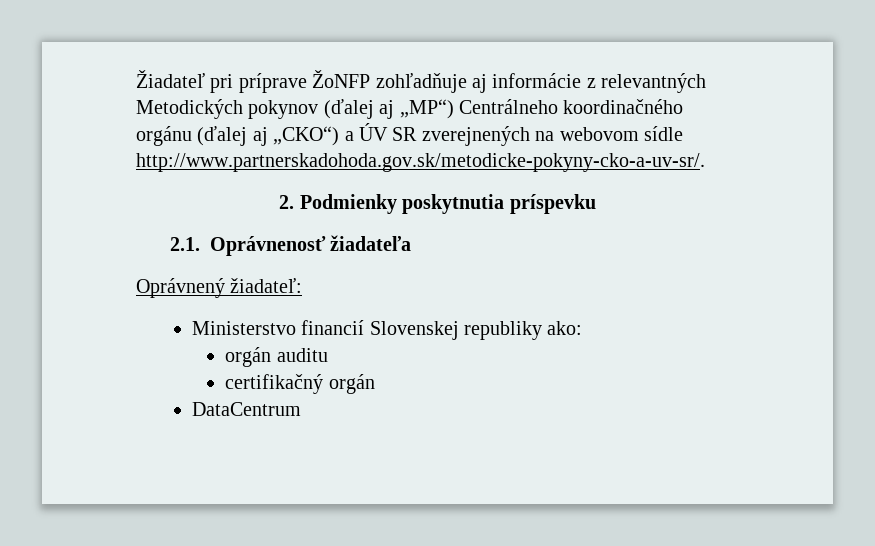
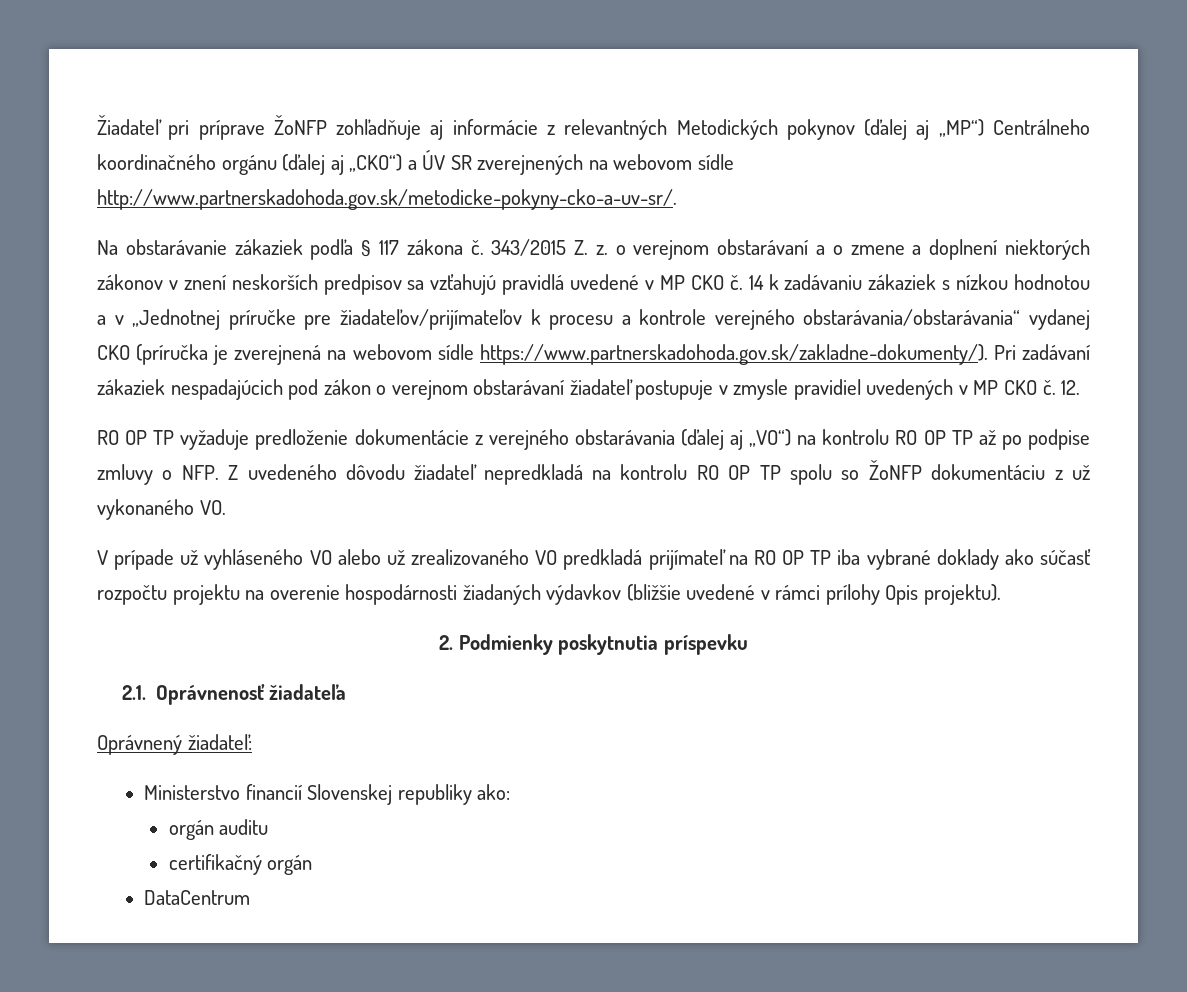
+ Na obstarávanie zákaziek podľa § 117 zákona č. 343/2015 Z. z. o verejnom obstarávaní a o zmene a doplnení niektorých zákonov v znení neskorších predpisov sa vzťahujú pravidlá uvedené v MP CKO č. 14 k zadávaniu zákaziek s nízkou hodnotou a v „Jednotnej príručke pre žiadateľov/prijímateľov k procesu a kontrole verejného obstarávania/obstarávania“ vydanej CKO (príručka je zverejnená na webovom sídle https://www.partnerskadohoda.gov.sk/zakladne-dokumenty/). Pri zadávaní zákaziek nespadajúcich pod zákon o verejnom obstarávaní žiadateľ postupuje v zmysle pravidiel uvedených v MP CKO č. 12.
+ RO OP TP vyžaduje predloženie dokumentácie z verejného obstarávania (ďalej aj „VO“) na kontrolu RO OP TP až po podpise zmluvy o NFP. Z uvedeného dôvodu žiadateľ nepredkladá na kontrolu RO OP TP spolu so ŽoNFP dokumentáciu z už vykonaného VO.
+ V prípade už vyhláseného VO alebo už zrealizovaného VO predkladá prijímateľ na RO OP TP iba vybrané doklady ako súčasť rozpočtu projektu na overenie hospodárnosti žiadaných výdavkov (bližšie uvedené v rámci prílohy Opis projektu).

